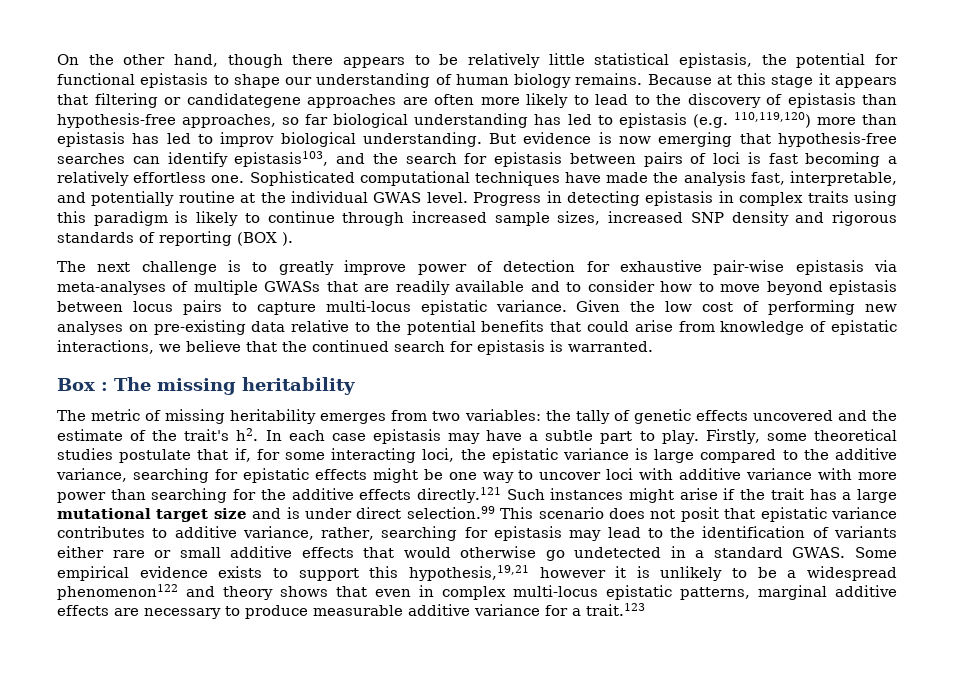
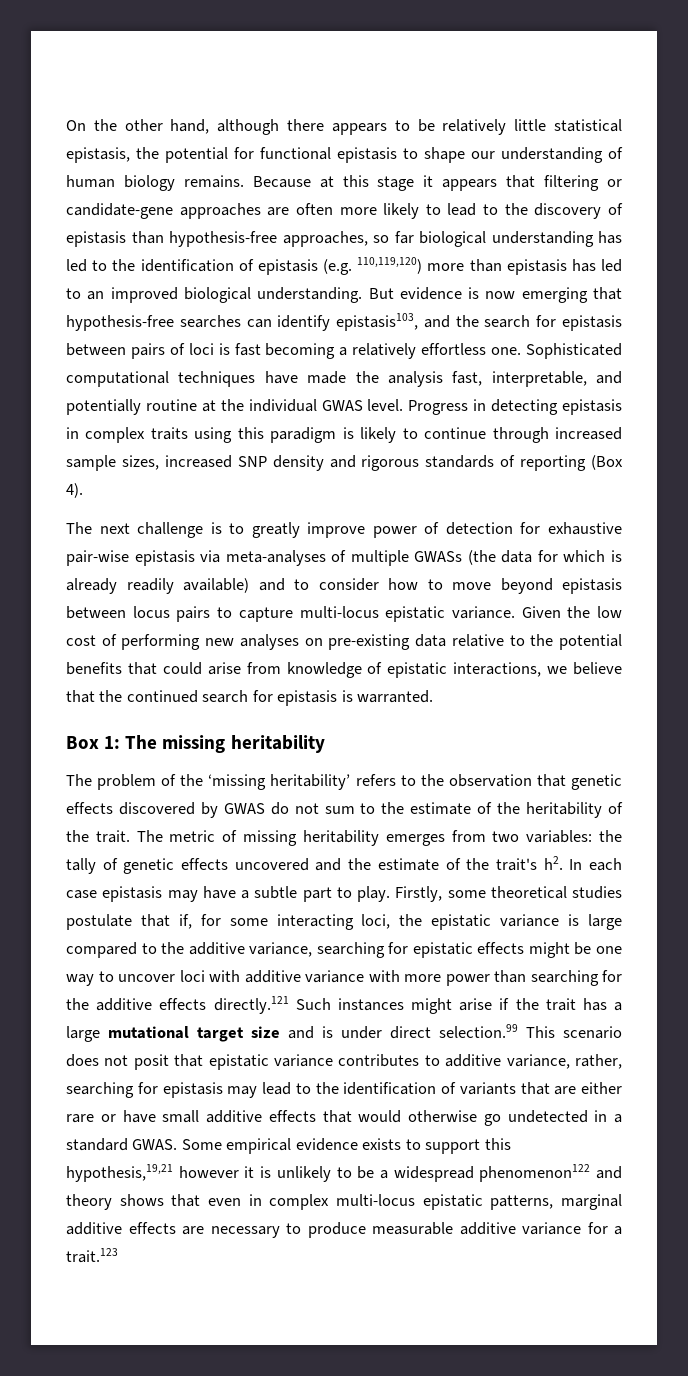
- On the other hand, though there appears to be relatively little statistical epistasis, the potential for functional epistasis to shape our understanding of human biology remains.
+ On the other hand, although there appears to be relatively little statistical epistasis, the potential for functional epistasis to shape our understanding of human biology remains.
- Because at this stage it appears that filtering or candidategene approaches are often more likely to lead to the discovery of epistasis than hypothesis-free approaches, so far biological understanding has led to epistasis (e.g. 110,119,120) more than epistasis has led to improv biological understanding.
+ Because at this stage it appears that filtering or candidate-gene approaches are often more likely to lead to the discovery of epistasis than hypothesis-free approaches, so far biological understanding has led to the identification of epistasis (e.g. 110,119,120) more than epistasis has led to an improved biological understanding.
- Progress in detecting epistasis in complex traits using this paradigm is likely to continue through increased sample sizes, increased SNP density and rigorous standards of reporting (BOX ).
+ Progress in detecting epistasis in complex traits using this paradigm is likely to continue through increased sample sizes, increased SNP density and rigorous standards of reporting (Box 4).
- The next challenge is to greatly improve power of detection for exhaustive pair-wise epistasis via meta-analyses of multiple GWASs that are readily available and to consider how to move beyond epistasis between locus pairs to capture multi-locus epistatic variance.
+ The next challenge is to greatly improve power of detection for exhaustive pair-wise epistasis via meta-analyses of multiple GWASs (the data for which is already readily available) and to consider how to move beyond epistasis between locus pairs to capture multi-locus epistatic variance.
- Box : The missing heritability
+ Box 1: The missing heritability
- The metric of missing heritability emerges from two variables: the tally of genetic effects uncovered and the estimate of the trait's h2.
+ The problem of the ‘missing heritability’ refers to the observation that genetic effects discovered by GWAS do not sum to the estimate of the heritability of the trait. The metric of missing heritability emerges from two variables: the tally of genetic effects uncovered and the estimate of the trait's h2.
- Firstly, some theoretical studies postulate that if, for some interacting loci, the epistatic variance is large compared to the additive variance, searching for epistatic effects might be one way to uncover loci with additive variance with more power than searching for the additive effects directly.121 Such instances might arise if the trait has a large mutational target size and is under direct selection.99 This scenario does not posit that epistatic variance contributes to additive variance, rather, searching for epistasis may lead to the identification of variants either rare or small additive effects that would otherwise go undetected in a standard GWAS.
+ Firstly, some theoretical studies postulate that if, for some interacting loci, the epistatic variance is large compared to the additive variance, searching for epistatic effects might be one way to uncover loci with additive variance with more power than searching for the additive effects directly.121 Such instances might arise if the trait has a large mutational target size and is under direct selection.99 This scenario does not posit that epistatic variance contributes to additive variance, rather, searching for epistasis may lead to the identification of variants that are either rare or have small additive effects that would otherwise go undetected in a standard GWAS.

